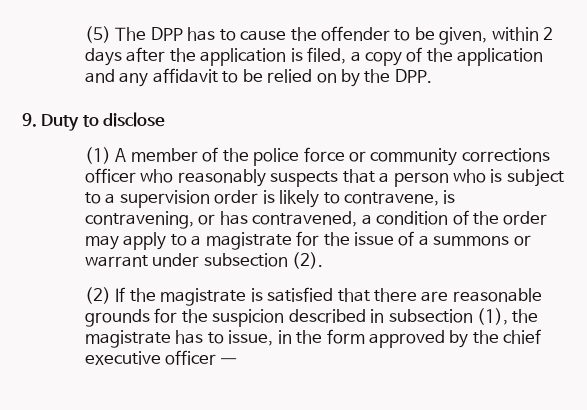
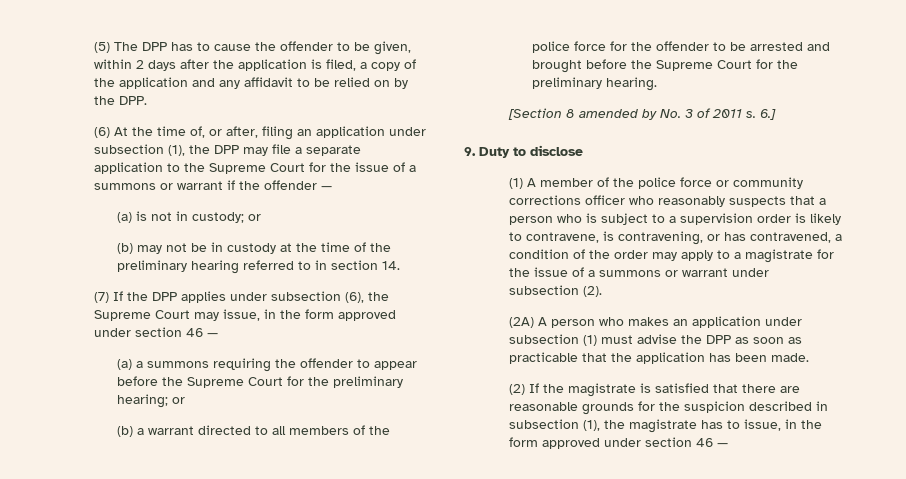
+ (6) At the time of, or after, filing an application under subsection (1), the DPP may file a separate application to the Supreme Court for the issue of a summons or warrant if the offender —
+ (a) is not in custody; or
+ (b) may not be in custody at the time of the preliminary hearing referred to in section 14.
+ (7) If the DPP applies under subsection (6), the Supreme Court may issue, in the form approved under section 46 —
+ (a) a summons requiring the offender to appear before the Supreme Court for the preliminary hearing; or
+ (b) a warrant directed to all members of the police force for the offender to be arrested and brought before the Supreme Court for the preliminary hearing.
+ [Section 8 amended by No. 3 of 2011 s. 6.]
+ (2A) A person who makes an application under subsection (1) must advise the DPP as soon as practicable that the application has been made.
- (2) If the magistrate is satisfied that there are reasonable grounds for the suspicion described in subsection (1), the magistrate has to issue, in the form approved by the chief executive officer —
+ (2) If the magistrate is satisfied that there are reasonable grounds for the suspicion described in subsection (1), the magistrate has to issue, in the form approved under section 46 —

